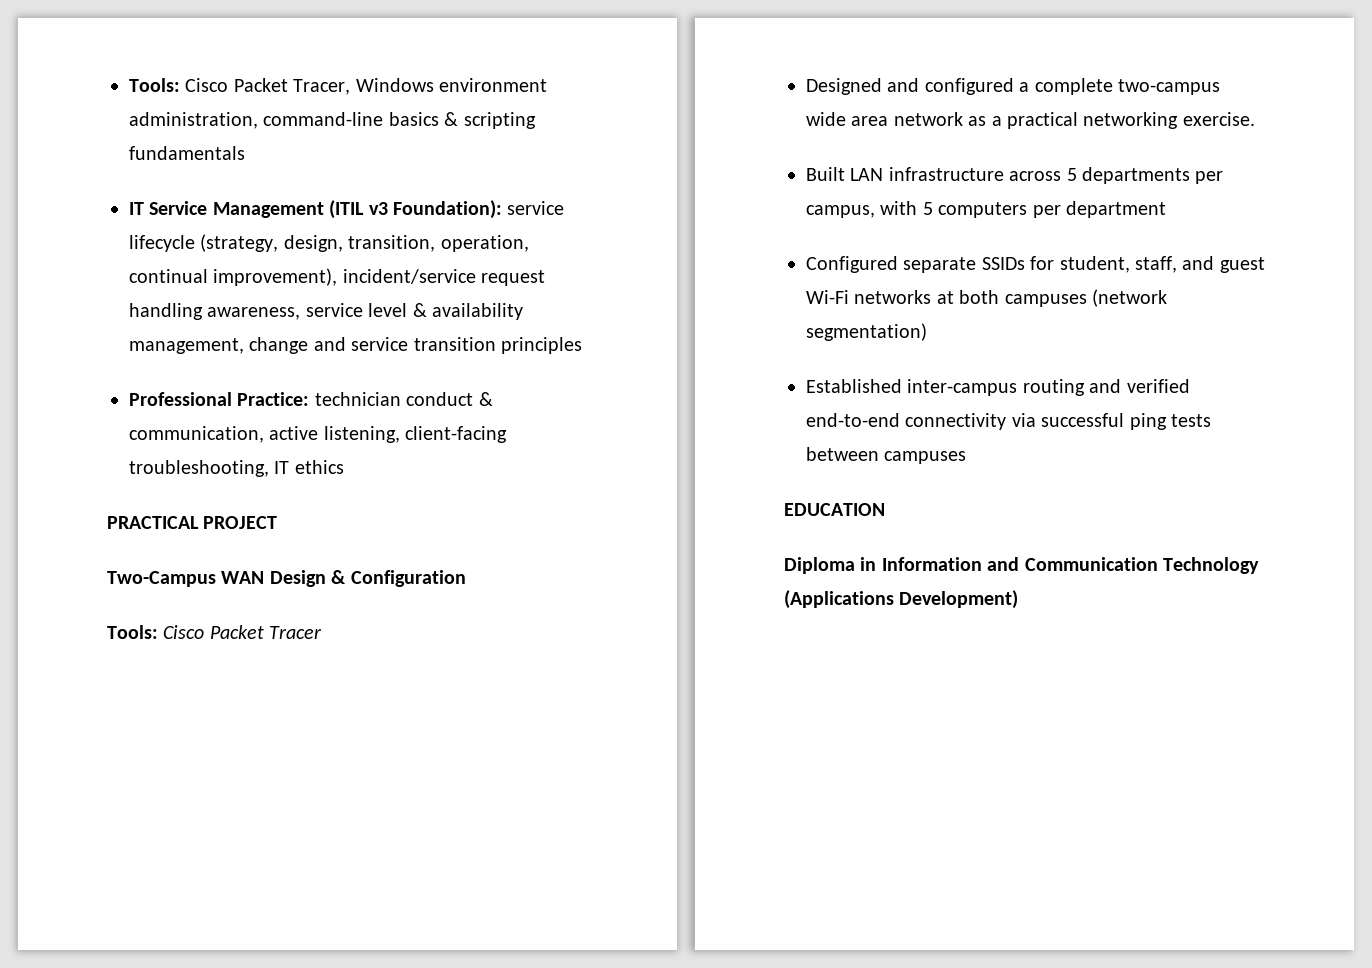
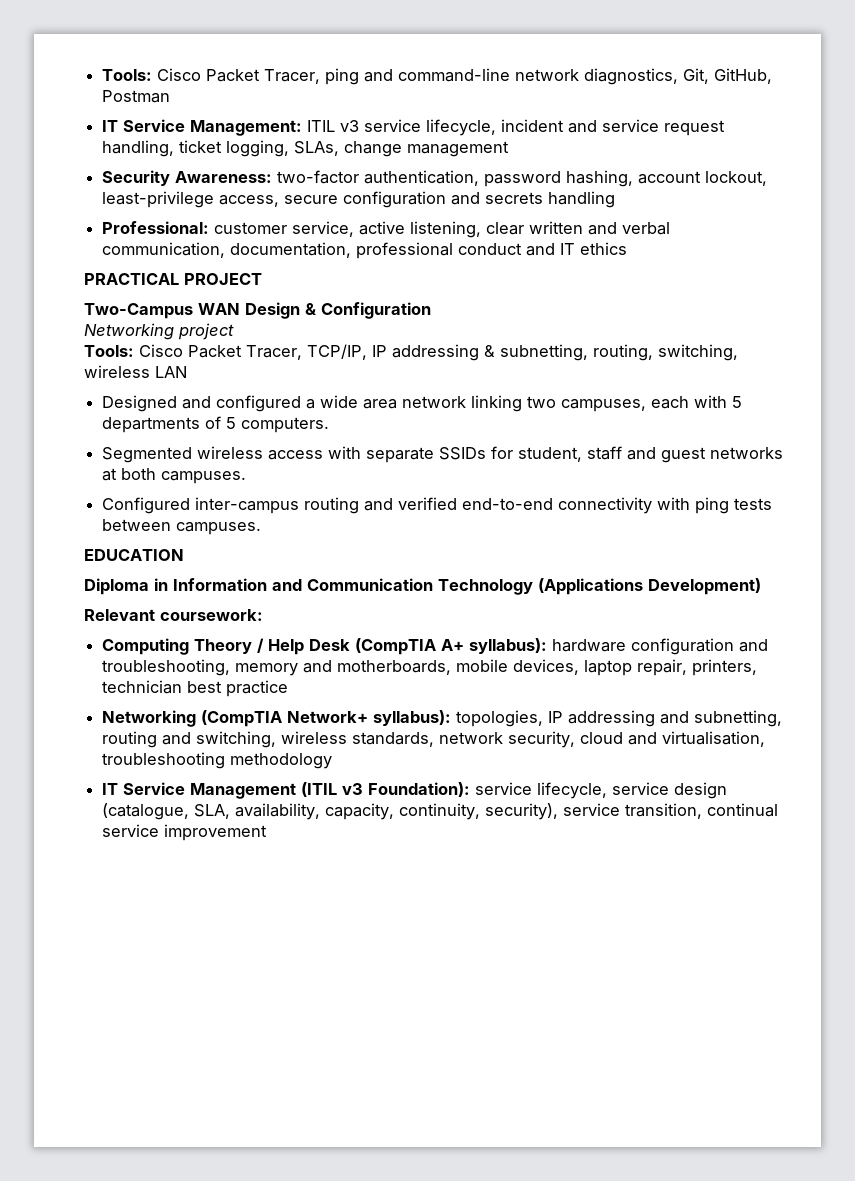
- Tools: Cisco Packet Tracer, Windows environment administration, command-line basics & scripting fundamentals
- IT Service Management (ITIL v3 Foundation): service lifecycle (strategy, design, transition, operation, continual improvement), incident/service request handling awareness, service level & availability management, change and service transition principles
- Professional Practice: technician conduct & communication, active listening, client-facing troubleshooting, IT ethics
+ Tools: Cisco Packet Tracer, ping and command-line network diagnostics, Git, GitHub, Postman
+ IT Service Management: ITIL v3 service lifecycle, incident and service request handling, ticket logging, SLAs, change management
+ Security Awareness: two-factor authentication, password hashing, account lockout, least-privilege access, secure configuration and secrets handling
+ Professional: customer service, active listening, clear written and verbal communication, documentation, professional conduct and IT ethics
- Tools: Cisco Packet Tracer
+ Networking project
+ Tools: Cisco Packet Tracer, TCP/IP, IP addressing & subnetting, routing, switching, wireless LAN
- Designed and configured a complete two-campus wide area network as a practical networking exercise.
- Built LAN infrastructure across 5 departments per campus, with 5 computers per department
- Configured separate SSIDs for student, staff, and guest Wi-Fi networks at both campuses (network segmentation)
- Established inter-campus routing and verified end-to-end connectivity via successful ping tests between campuses
+ Designed and configured a wide area network linking two campuses, each with 5 departments of 5 computers.
+ Segmented wireless access with separate SSIDs for student, staff and guest networks at both campuses.
+ Configured inter-campus routing and verified end-to-end connectivity with ping tests between campuses.
+ Relevant coursework:
+ Computing Theory / Help Desk (CompTIA A+ syllabus): hardware configuration and troubleshooting, memory and motherboards, mobile devices, laptop repair, printers, technician best practice
+ Networking (CompTIA Network+ syllabus): topologies, IP addressing and subnetting, routing and switching, wireless standards, network security, cloud and virtualisation, troubleshooting methodology
+ IT Service Management (ITIL v3 Foundation): service lifecycle, service design (catalogue, SLA, availability, capacity, continuity, security), service transition, continual service improvement

